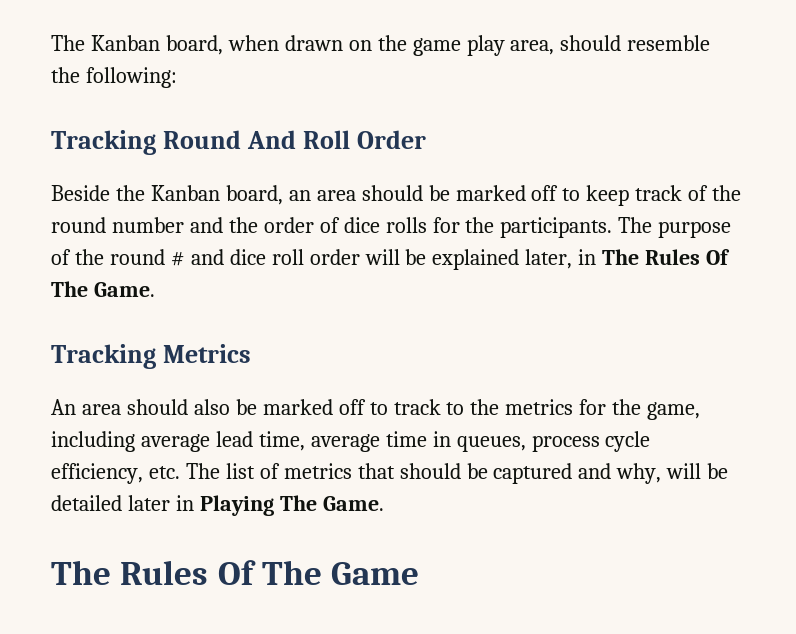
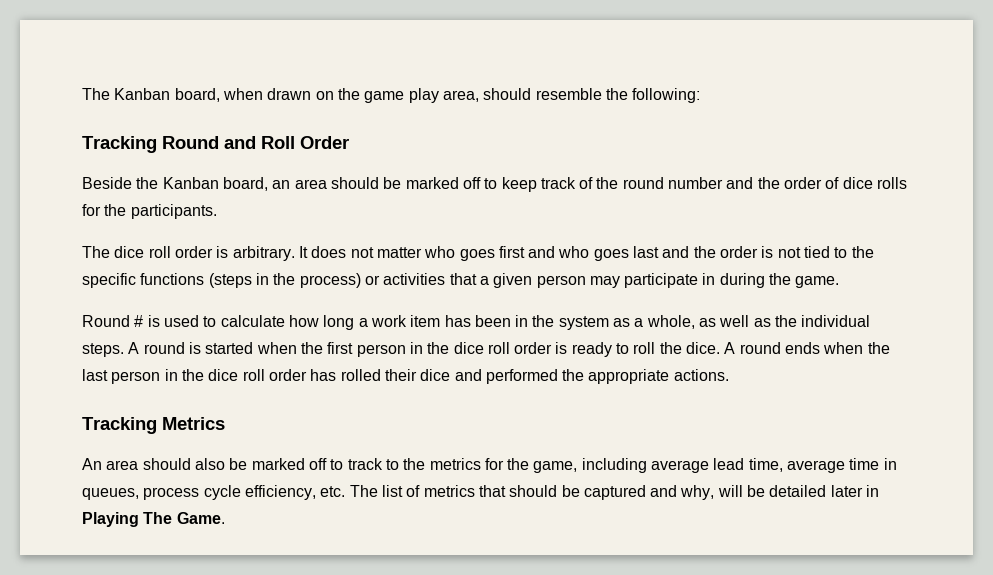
- Tracking Round And Roll Order
+ Tracking Round and Roll Order
- Beside the Kanban board, an area should be marked off to keep track of the round number and the order of dice rolls for the participants. The purpose of the round # and dice roll order will be explained later, in The Rules Of The Game.
+ Beside the Kanban board, an area should be marked off to keep track of the round number and the order of dice rolls for the participants.
+ The dice roll order is arbitrary. It does not matter who goes first and who goes last and the order is not tied to the specific functions (steps in the process) or activities that a given person may participate in during the game.
+ Round # is used to calculate how long a work item has been in the system as a whole, as well as the individual steps. A round is started when the first person in the dice roll order is ready to roll the dice. A round ends when the last person in the dice roll order has rolled their dice and performed the appropriate actions.
- The Rules Of The Game

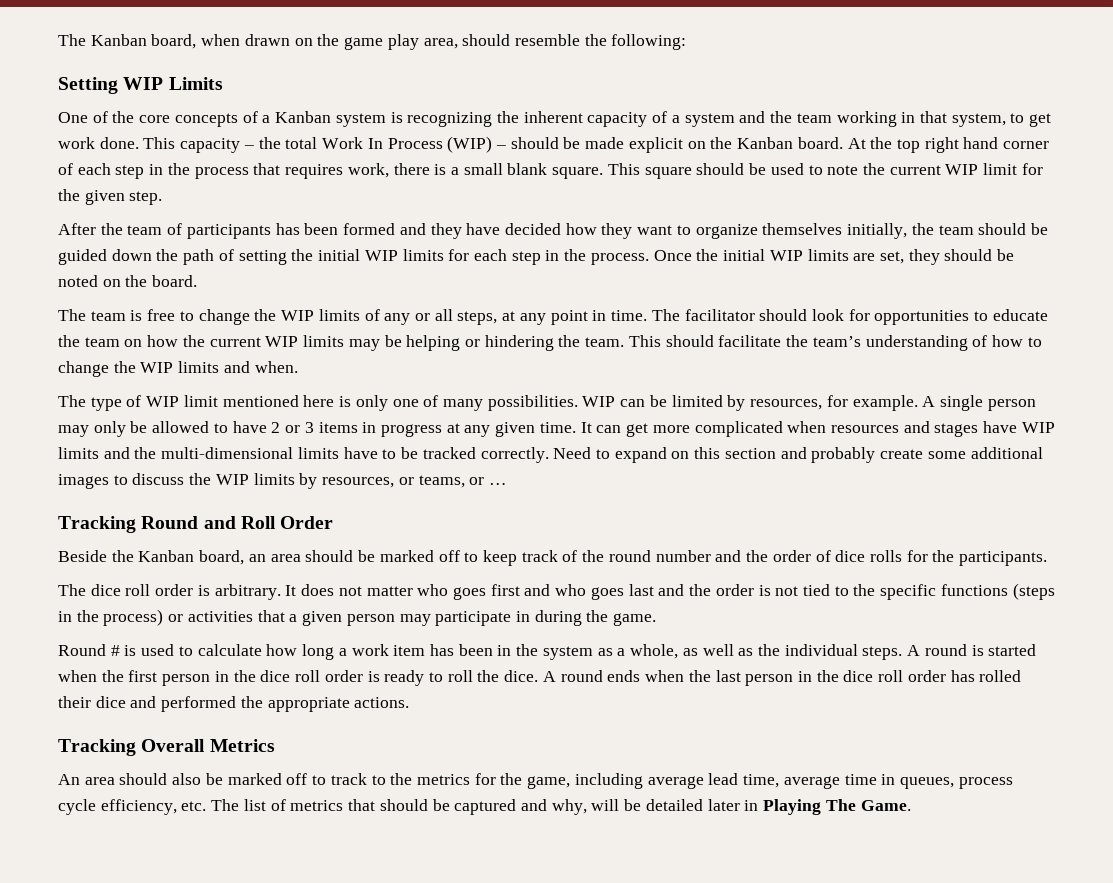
+ Setting WIP Limits
+ One of the core concepts of a Kanban system is recognizing the inherent capacity of a system and the team working in that system, to get work done. This capacity – the total Work In Process (WIP) – should be made explicit on the Kanban board. At the top right hand corner of each step in the process that requires work, there is a small blank square. This square should be used to note the current WIP limit for the given step.
+ After the team of participants has been formed and they have decided how they want to organize themselves initially, the team should be guided down the path of setting the initial WIP limits for each step in the process. Once the initial WIP limits are set, they should be noted on the board.
+ The team is free to change the WIP limits of any or all steps, at any point in time. The facilitator should look for opportunities to educate the team on how the current WIP limits may be helping or hindering the team. This should facilitate the team’s understanding of how to change the WIP limits and when.
+ The type of WIP limit mentioned here is only one of many possibilities. WIP can be limited by resources, for example. A single person may only be allowed to have 2 or 3 items in progress at any given time. It can get more complicated when resources and stages have WIP limits and the multi-dimensional limits have to be tracked correctly. Need to expand on this section and probably create some additional images to discuss the WIP limits by resources, or teams, or …
- Tracking Metrics
+ Tracking Overall Metrics

